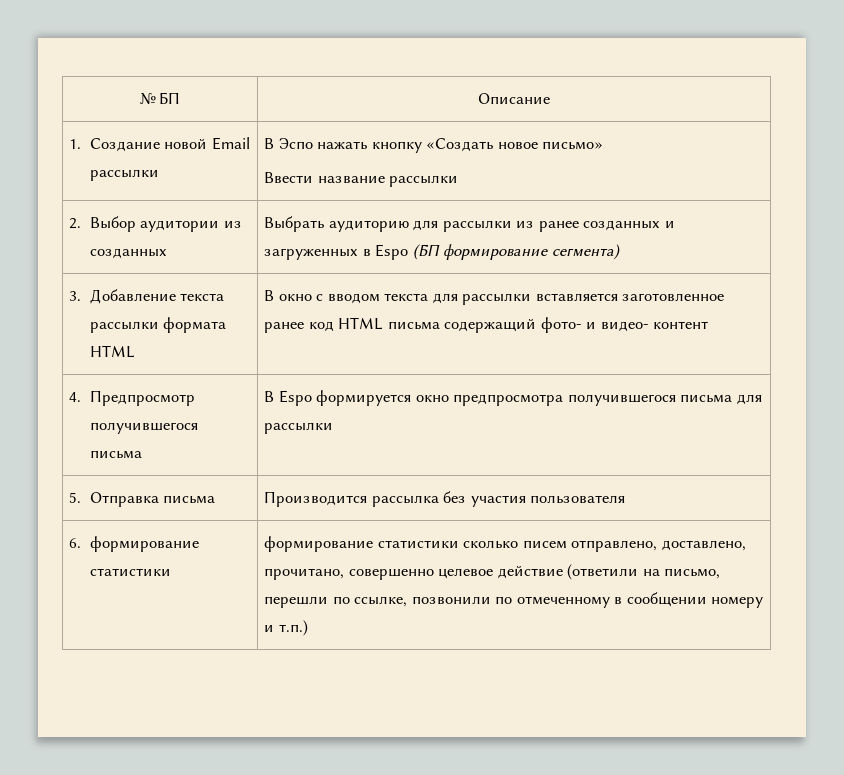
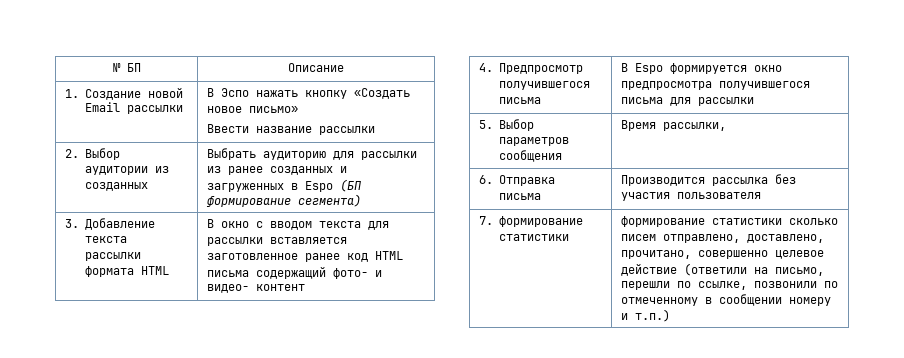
- 5. Отправка письма | Производится рассылка без участия пользователя
+ 5. Выбор параметров сообщения | Время рассылки,
+ 6. Отправка письма | Производится рассылка без участия пользователя
- 6. формирование статистики | формирование статистики сколько писем отправлено, доставлено, прочитано, совершенно целевое действие (ответили на письмо, перешли по ссылке, позвонили по отмеченному в сообщении номеру и т.п.)
+ 7. формирование статистики | формирование статистики сколько писем отправлено, доставлено, прочитано, совершенно целевое действие (ответили на письмо, перешли по ссылке, позвонили по отмеченному в сообщении номеру и т.п.)

